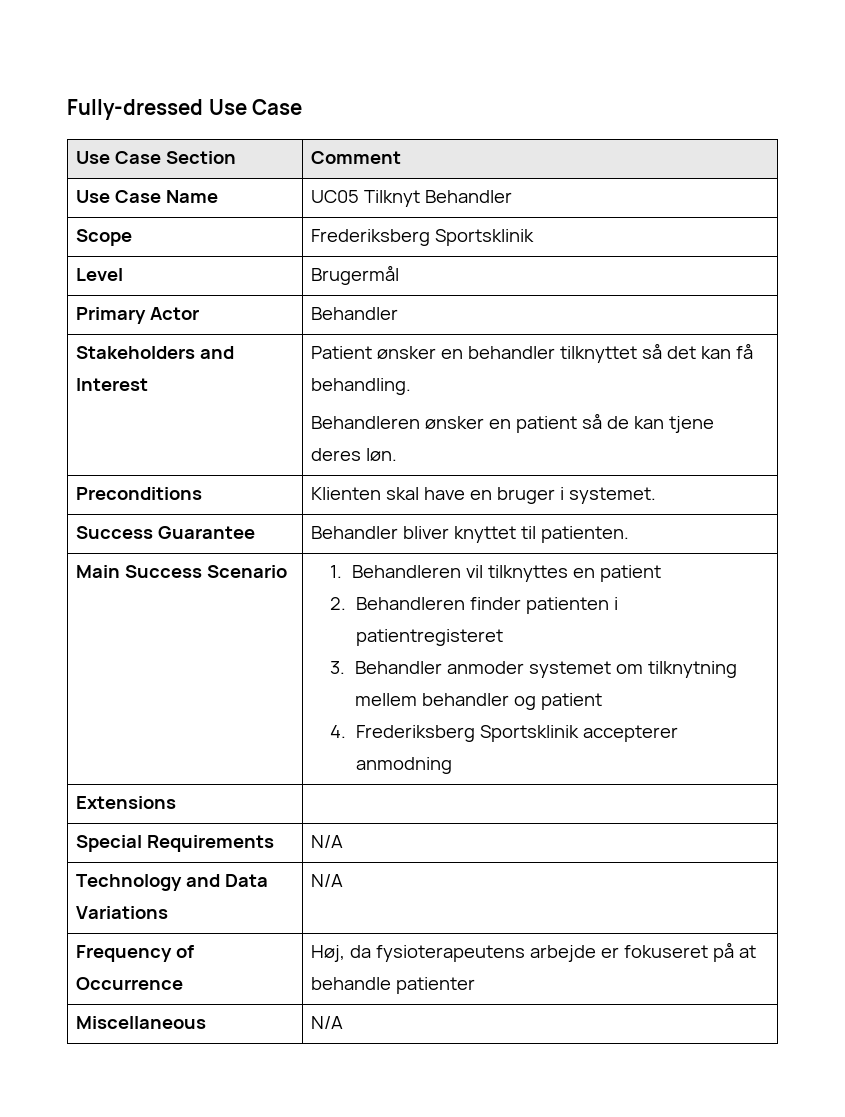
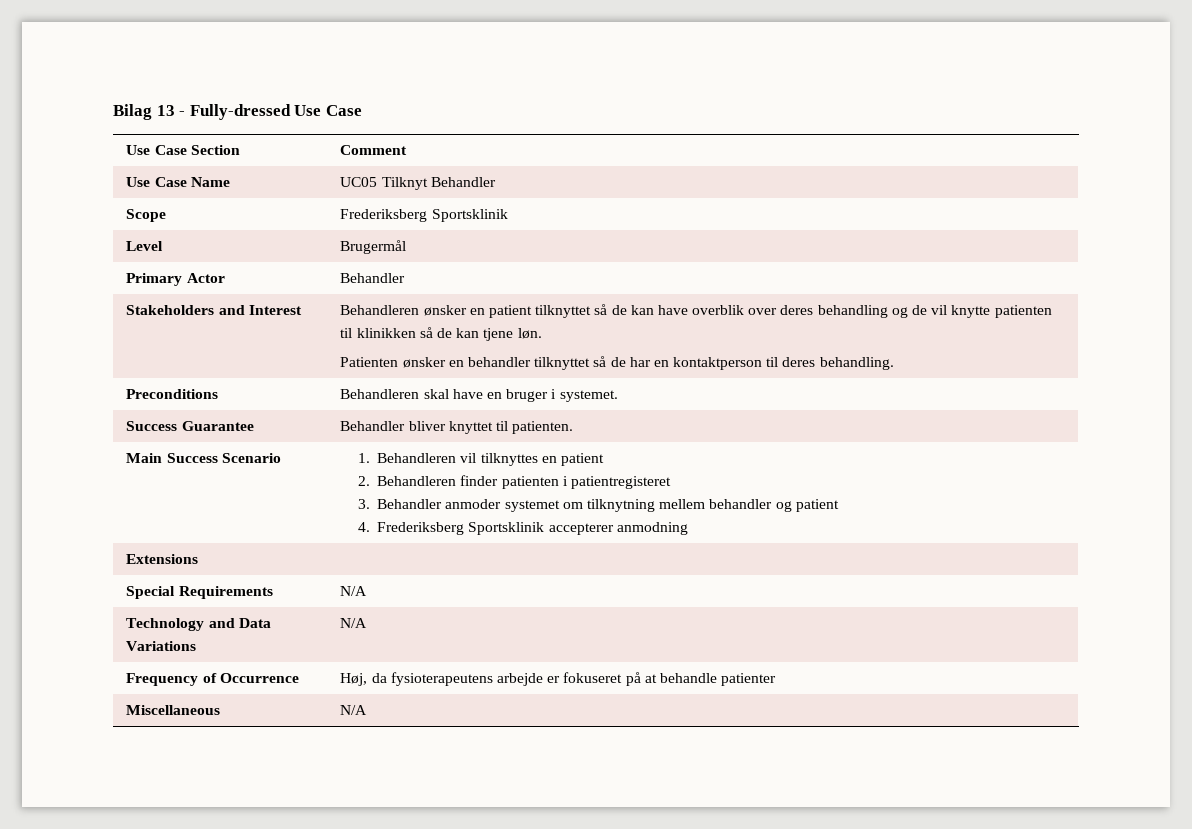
- Fully-dressed Use Case
+ Bilag 13 - Fully-dressed Use Case
- Patient ønsker en behandler tilknyttet så det kan få behandling.
- Behandleren ønsker en patient så de kan tjene deres løn.
+ Behandleren ønsker en patient tilknyttet så de kan have overblik over deres behandling og de vil knytte patienten til klinikken så de kan tjene løn.
+ Patienten ønsker en behandler tilknyttet så de har en kontaktperson til deres behandling.
- Preconditions | Klienten skal have en bruger i systemet.
+ Preconditions | Behandleren skal have en bruger i systemet.

